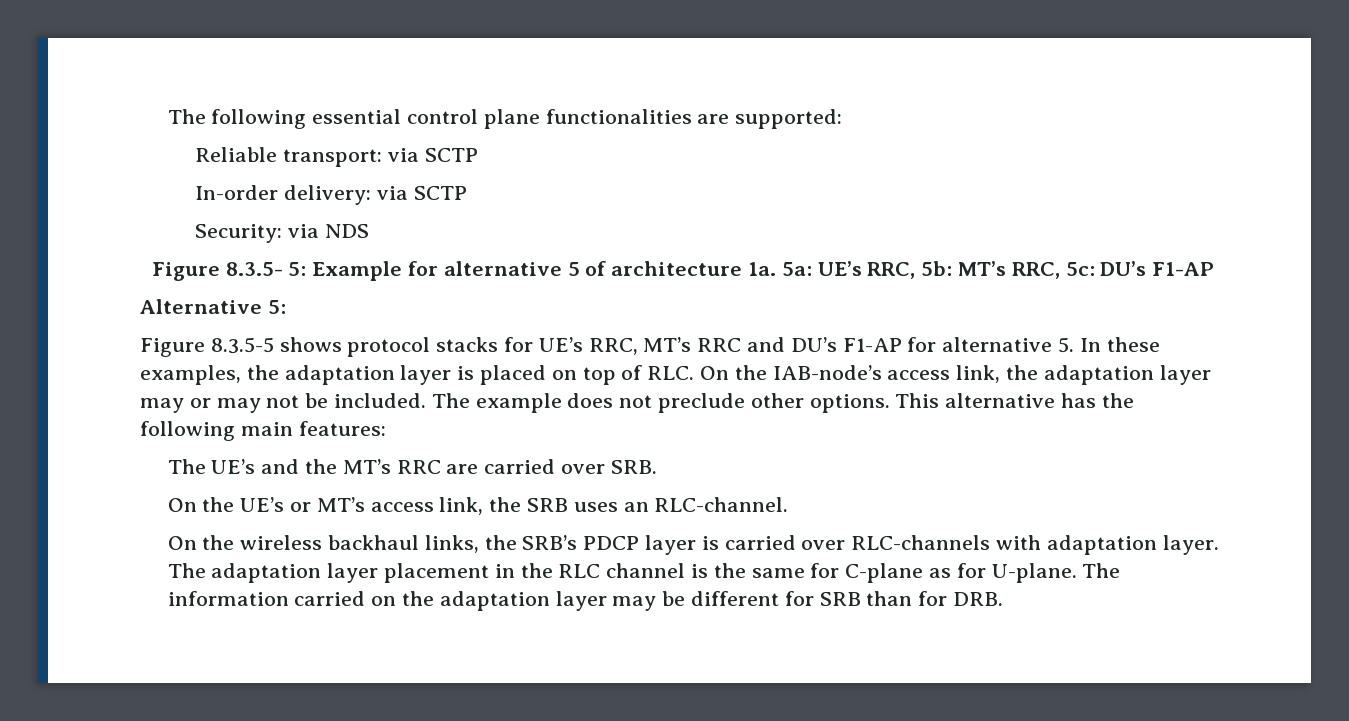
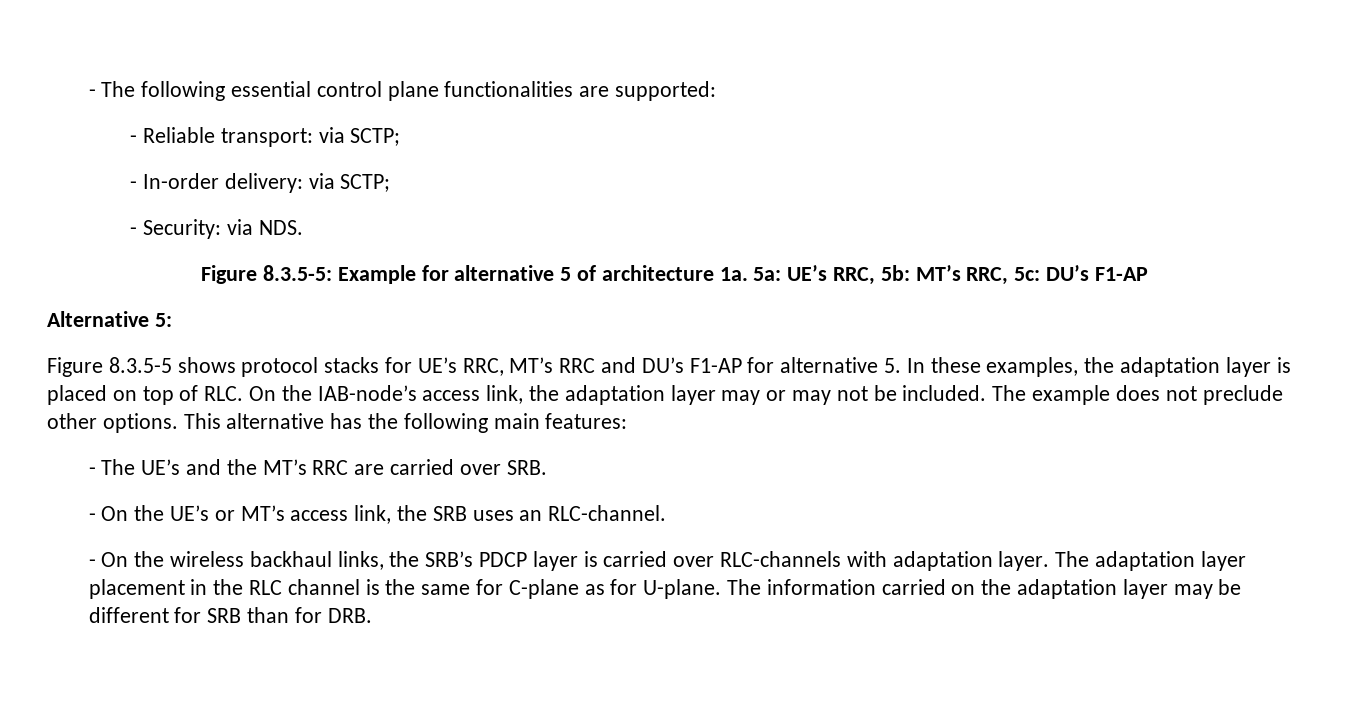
- The following essential control plane functionalities are supported:
+ - The following essential control plane functionalities are supported:
- Reliable transport: via SCTP
- In-order delivery: via SCTP
- Security: via NDS
- Figure 8.3.5- 5: Example for alternative 5 of architecture 1a.
+ - Reliable transport: via SCTP;
+ - In-order delivery: via SCTP;
+ - Security: via NDS.
+ Figure 8.3.5-5: Example for alternative 5 of architecture 1a.
- The UE’s and the MT’s RRC are carried over SRB.
+ - The UE’s and the MT’s RRC are carried over SRB.
- On the UE’s or MT’s access link, the SRB uses an RLC-channel.
+ - On the UE’s or MT’s access link, the SRB uses an RLC-channel.
- On the wireless backhaul links, the SRB’s PDCP layer is carried over RLC-channels with adaptation layer.
+ - On the wireless backhaul links, the SRB’s PDCP layer is carried over RLC-channels with adaptation layer.

